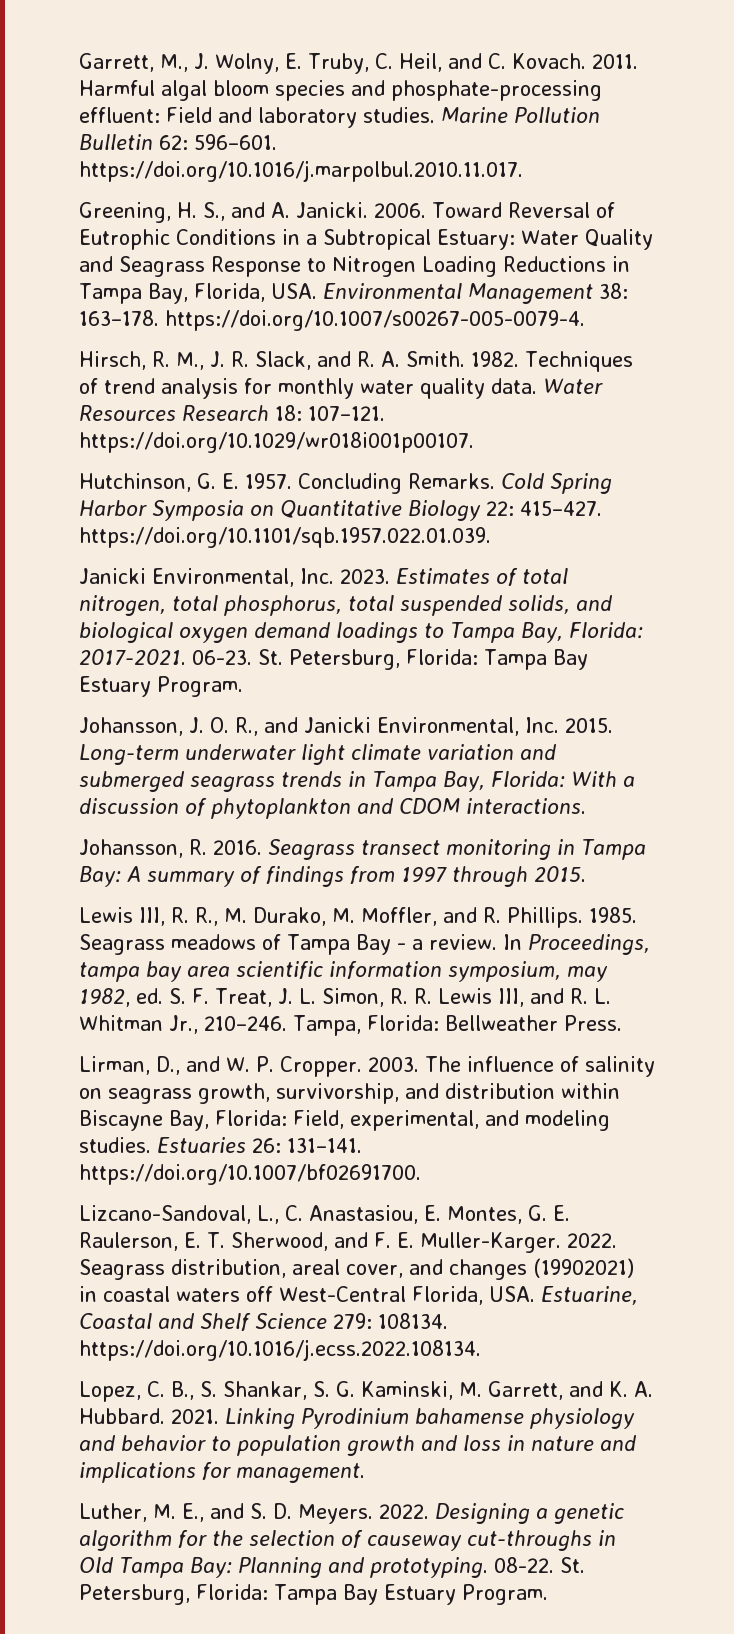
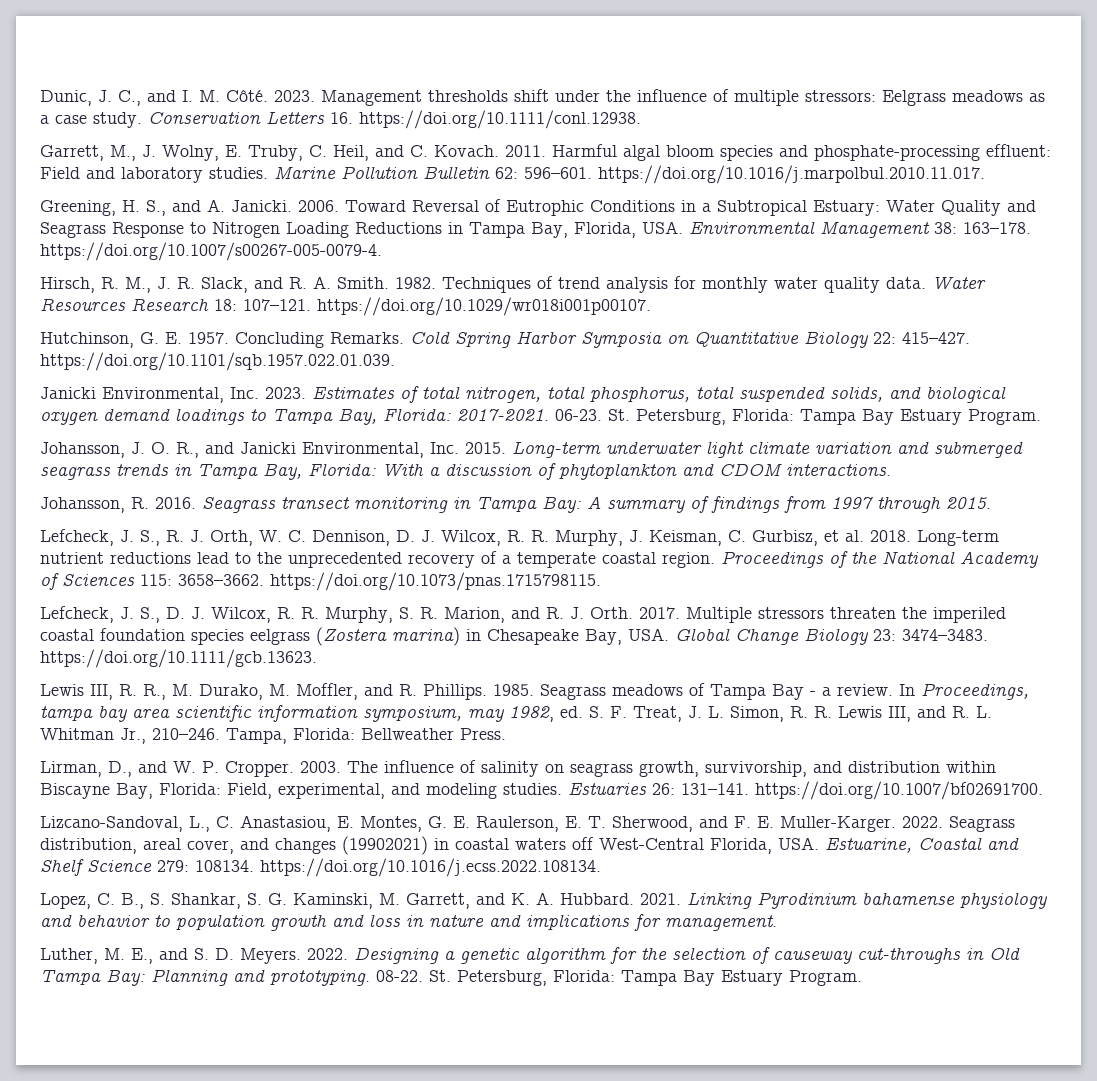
+ Dunic, J. C., and I. M. Côté. 2023. Management thresholds shift under the influence of multiple stressors: Eelgrass meadows as a case study. Conservation Letters 16. https://doi.org/10.1111/conl.12938.
+ Lefcheck, J. S., R. J. Orth, W. C. Dennison, D. J. Wilcox, R. R. Murphy, J. Keisman, C. Gurbisz, et al. 2018. Long-term nutrient reductions lead to the unprecedented recovery of a temperate coastal region. Proceedings of the National Academy of Sciences 115: 3658–3662. https://doi.org/10.1073/pnas.1715798115.
+ Lefcheck, J. S., D. J. Wilcox, R. R. Murphy, S. R. Marion, and R. J. Orth. 2017. Multiple stressors threaten the imperiled coastal foundation species eelgrass (Zostera marina) in Chesapeake Bay, USA. Global Change Biology 23: 3474–3483. https://doi.org/10.1111/gcb.13623.

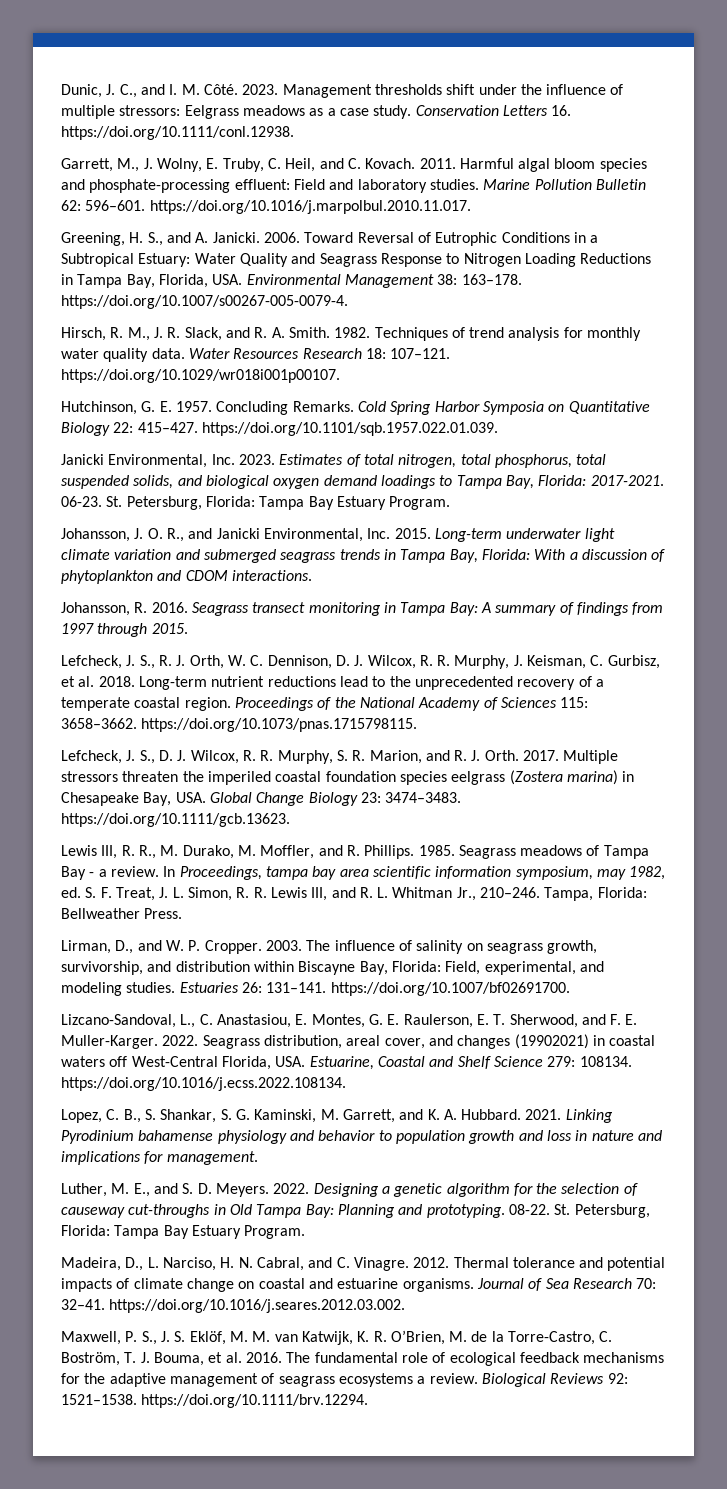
+ Madeira, D., L. Narciso, H. N. Cabral, and C. Vinagre. 2012. Thermal tolerance and potential impacts of climate change on coastal and estuarine organisms. Journal of Sea Research 70: 32–41. https://doi.org/10.1016/j.seares.2012.03.002.
+ Maxwell, P. S., J. S. Eklöf, M. M. van Katwijk, K. R. O’Brien, M. de la Torre-Castro, C. Boström, T. J. Bouma, et al. 2016. The fundamental role of ecological feedback mechanisms for the adaptive management of seagrass ecosystems a review. Biological Reviews 92: 1521–1538. https://doi.org/10.1111/brv.12294.

